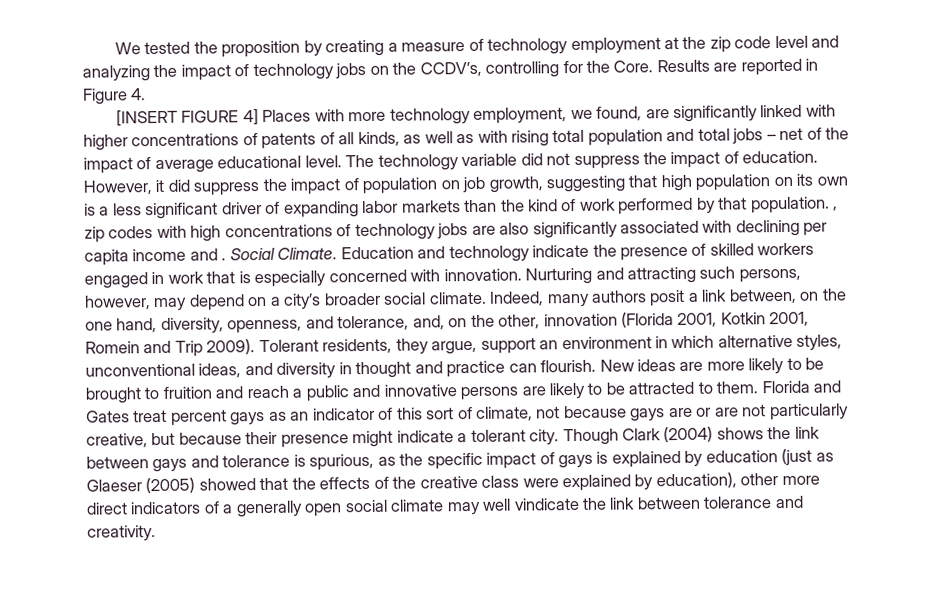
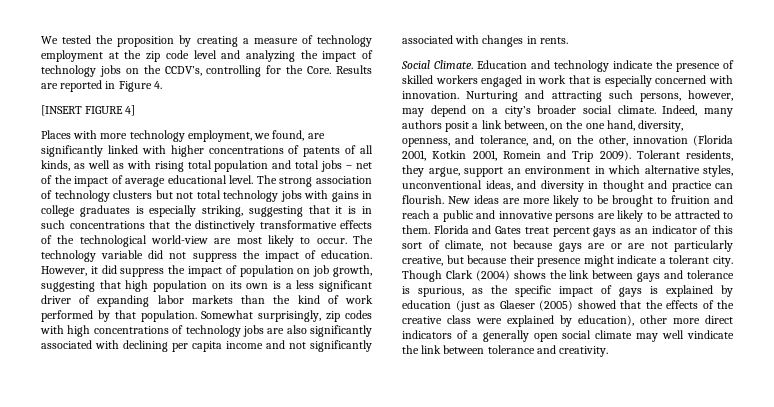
- [INSERT FIGURE 4] Places with more technology employment, we found, are significantly linked with higher concentrations of patents of all kinds, as well as with rising total population and total jobs – net of the impact of average educational level.
+ [INSERT FIGURE 4]
+ Places with more technology employment, we found, are significantly linked with higher concentrations of patents of all kinds, as well as with rising total population and total jobs – net of the impact of average educational level.
- The technology variable did not suppress the impact of education.
+ The strong association of technology clusters but not total technology jobs with gains in college graduates is especially striking, suggesting that it is in such concentrations that the distinctively transformative effects of the technological world-view are most likely to occur. The technology variable did not suppress the impact of education.
- However, it did suppress the impact of population on job growth, suggesting that high population on its own is a less significant driver of expanding labor markets than the kind of work performed by that population. , zip codes with high concentrations of technology jobs are also significantly associated with declining per capita income and . Social Climate.
+ However, it did suppress the impact of population on job growth, suggesting that high population on its own is a less significant driver of expanding labor markets than the kind of work performed by that population. Somewhat surprisingly, zip codes with high concentrations of technology jobs are also significantly associated with declining per capita income and not significantly associated with changes in rents.
+ Social Climate.

